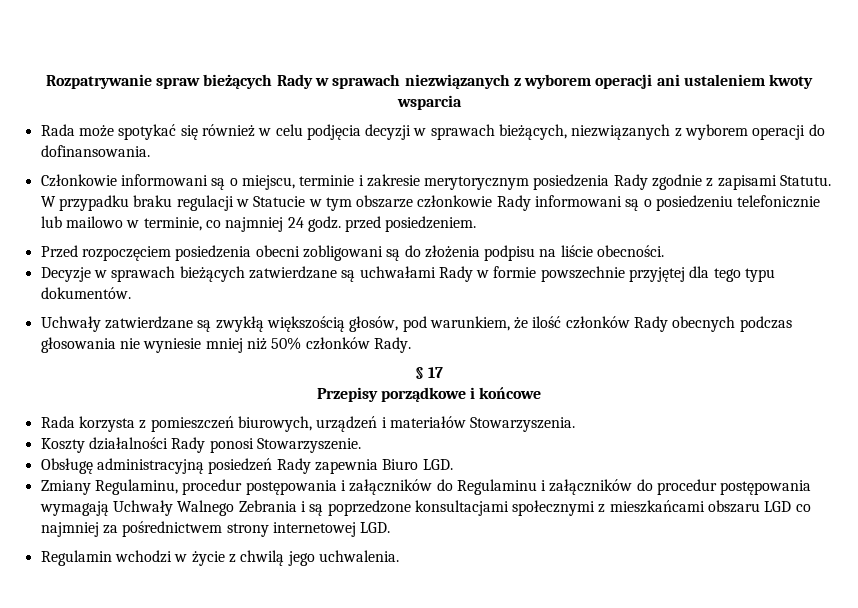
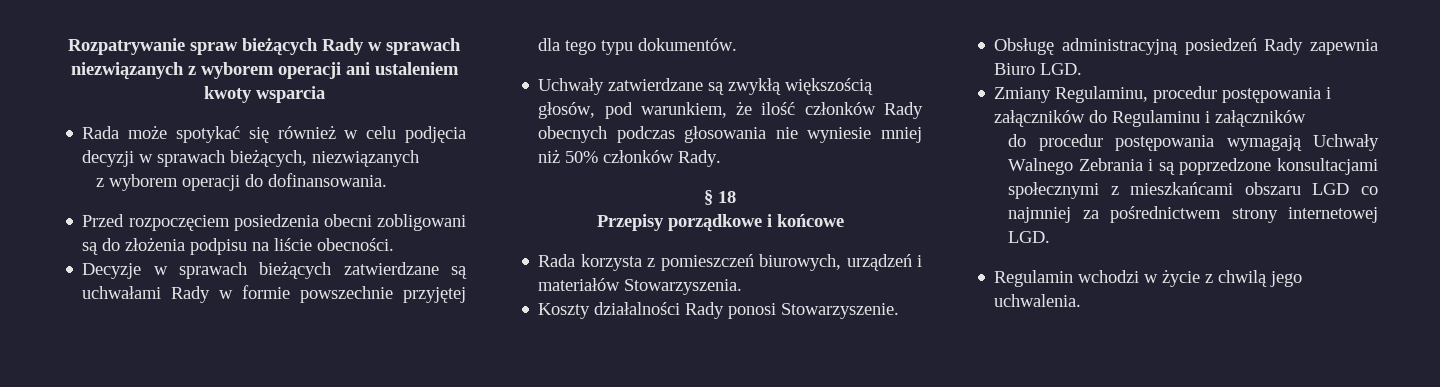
- Rada może spotykać się również w celu podjęcia decyzji w sprawach bieżących, niezwiązanych z wyborem operacji do dofinansowania.
+ Rada może spotykać się również w celu podjęcia decyzji w sprawach bieżących, niezwiązanych
+ z wyborem operacji do dofinansowania.
- Członkowie informowani są o miejscu, terminie i zakresie merytorycznym posiedzenia Rady zgodnie z zapisami Statutu. W przypadku braku regulacji w Statucie w tym obszarze członkowie Rady informowani są o posiedzeniu telefonicznie lub mailowo w terminie, co najmniej 24 godz. przed posiedzeniem.
- § 17
+ § 18
- Zmiany Regulaminu, procedur postępowania i załączników do Regulaminu i załączników do procedur postępowania wymagają Uchwały Walnego Zebrania i są poprzedzone konsultacjami społecznymi z mieszkańcami obszaru LGD co najmniej za pośrednictwem strony internetowej LGD.
+ Zmiany Regulaminu, procedur postępowania i załączników do Regulaminu i załączników
+ do procedur postępowania wymagają Uchwały Walnego Zebrania i są poprzedzone konsultacjami społecznymi z mieszkańcami obszaru LGD co najmniej za pośrednictwem strony internetowej LGD.

